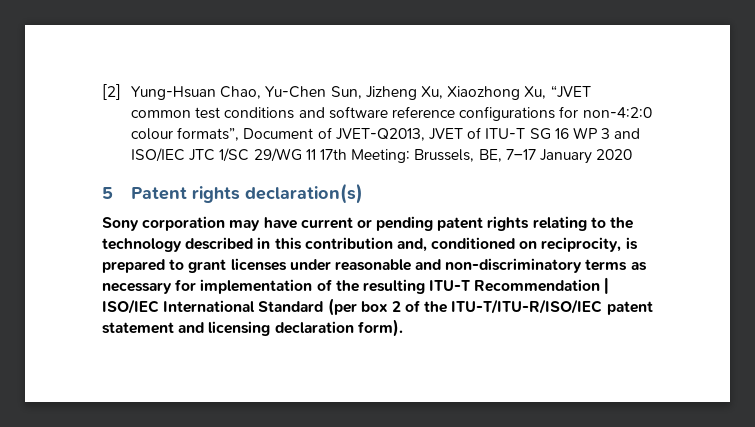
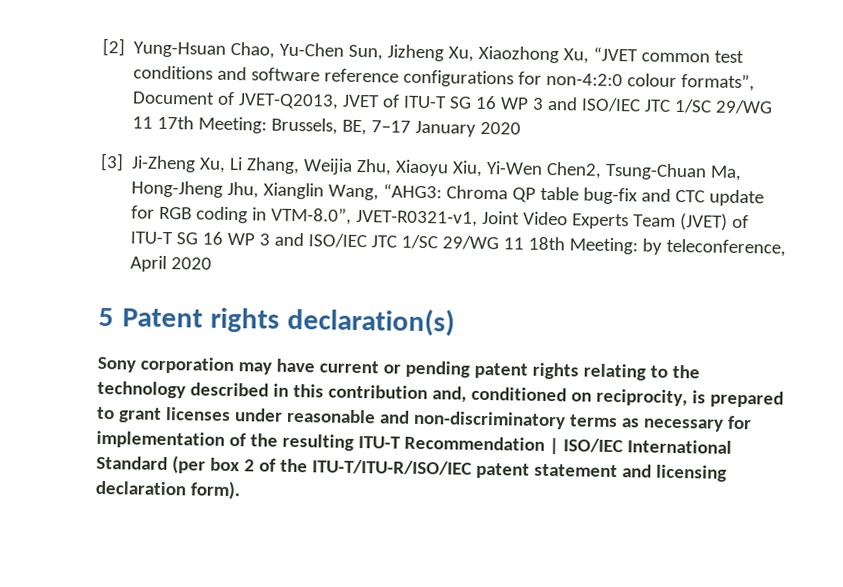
+ [3] Ji-Zheng Xu, Li Zhang, Weijia Zhu, Xiaoyu Xiu, Yi-Wen Chen2, Tsung-Chuan Ma, Hong-Jheng Jhu, Xianglin Wang, “AHG3: Chroma QP table bug-fix and CTC update for RGB coding in VTM-8.0”, JVET-R0321-v1, Joint Video Experts Team (JVET) of ITU-T SG 16 WP 3 and ISO/IEC JTC 1/SC 29/WG 11 18th Meeting: by teleconference, April 2020

